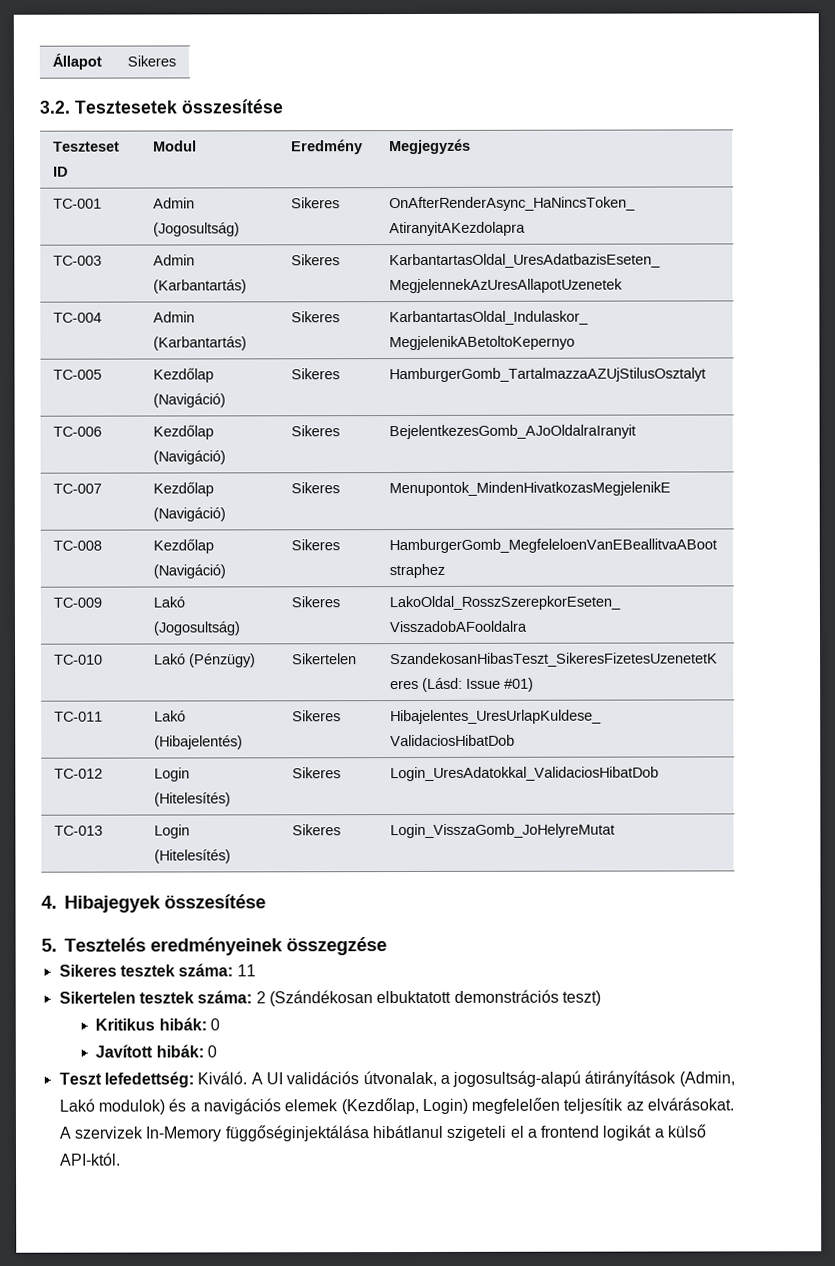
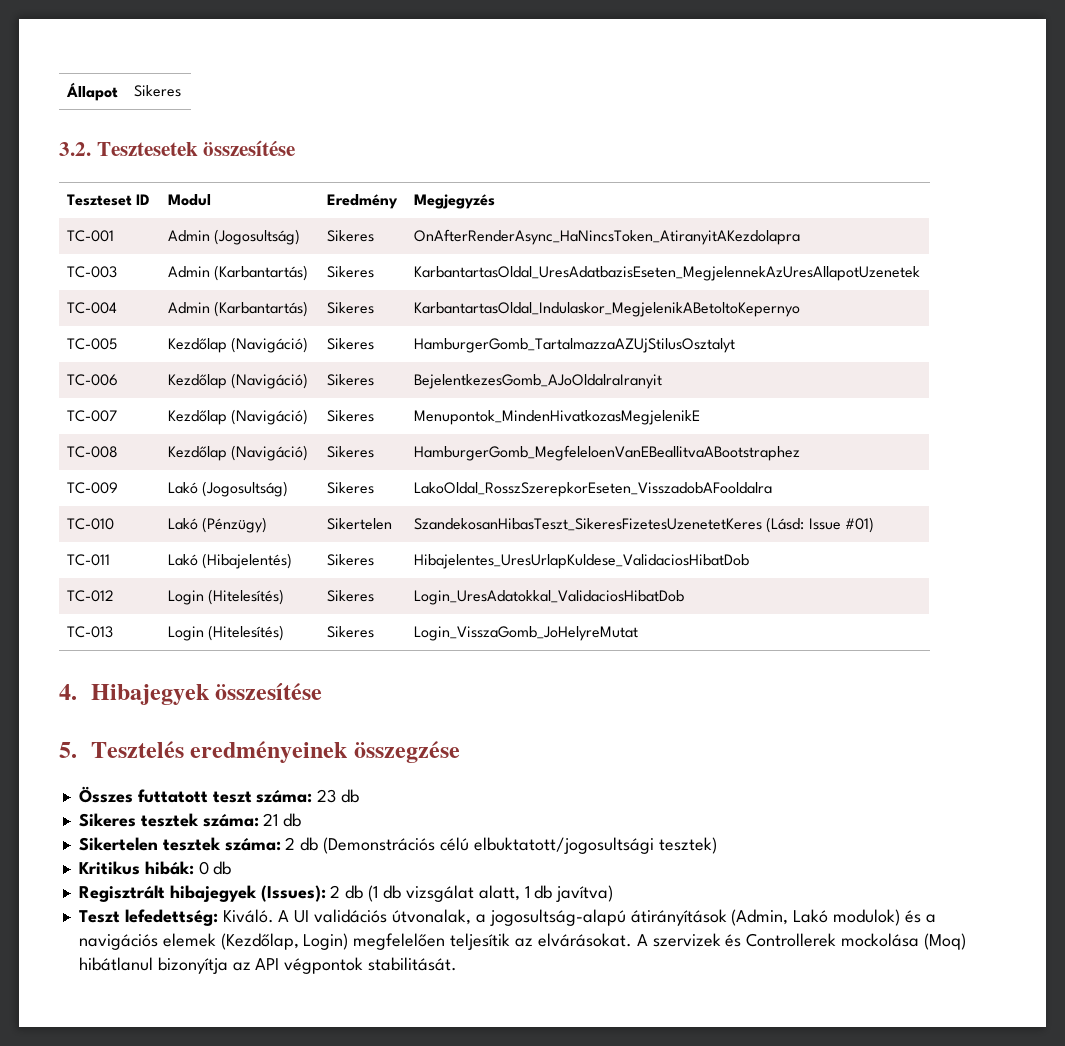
+ Összes futtatott teszt száma: 23 db
- Sikeres tesztek száma: 11
+ Sikeres tesztek száma: 21 db
- Sikertelen tesztek száma: 2 (Szándékosan elbuktatott demonstrációs teszt)
- Kritikus hibák: 0
- Javított hibák: 0
+ Sikertelen tesztek száma: 2 db (Demonstrációs célú elbuktatott/jogosultsági tesztek)
+ Kritikus hibák: 0 db
+ Regisztrált hibajegyek (Issues): 2 db (1 db vizsgálat alatt, 1 db javítva)
- A szervizek In-Memory függőséginjektálása hibátlanul szigeteli el a frontend logikát a külső API-któl.
+ A szervizek és Controllerek mockolása (Moq) hibátlanul bizonyítja az API végpontok stabilitását.

